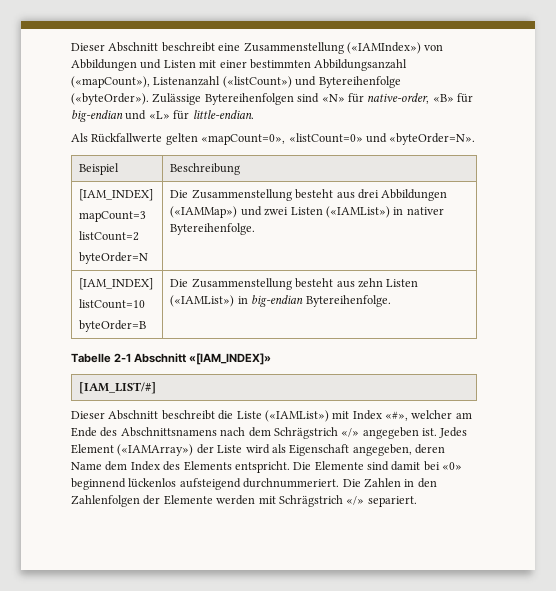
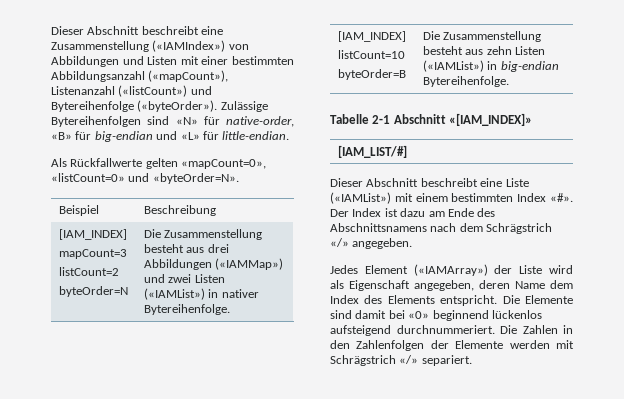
- Dieser Abschnitt beschreibt die Liste («IAMList») mit Index «#», welcher am Ende des Abschnittsnamens nach dem Schrägstrich «/» angegeben ist. Jedes Element («IAMArray») der Liste wird als Eigenschaft angegeben, deren Name dem Index des Elements entspricht.
+ Dieser Abschnitt beschreibt eine Liste («IAMList») mit einem bestimmten Index «#». Der Index ist dazu am Ende des Abschnittsnamens nach dem Schrägstrich «/» angegeben.
+ Jedes Element («IAMArray») der Liste wird als Eigenschaft angegeben, deren Name dem Index des Elements entspricht.

